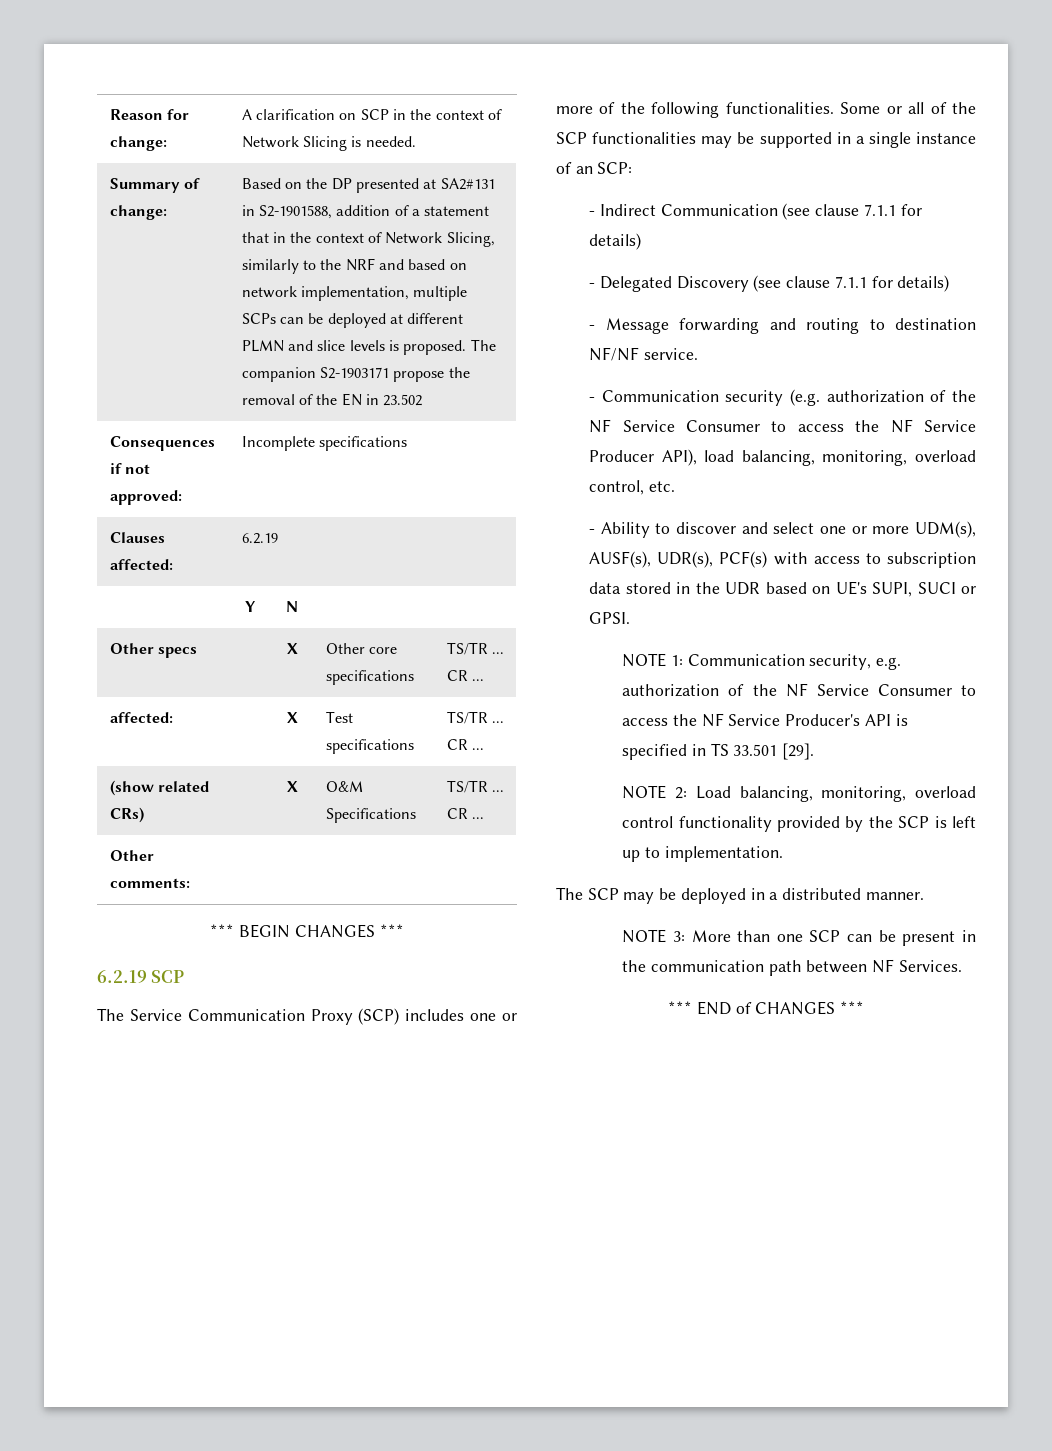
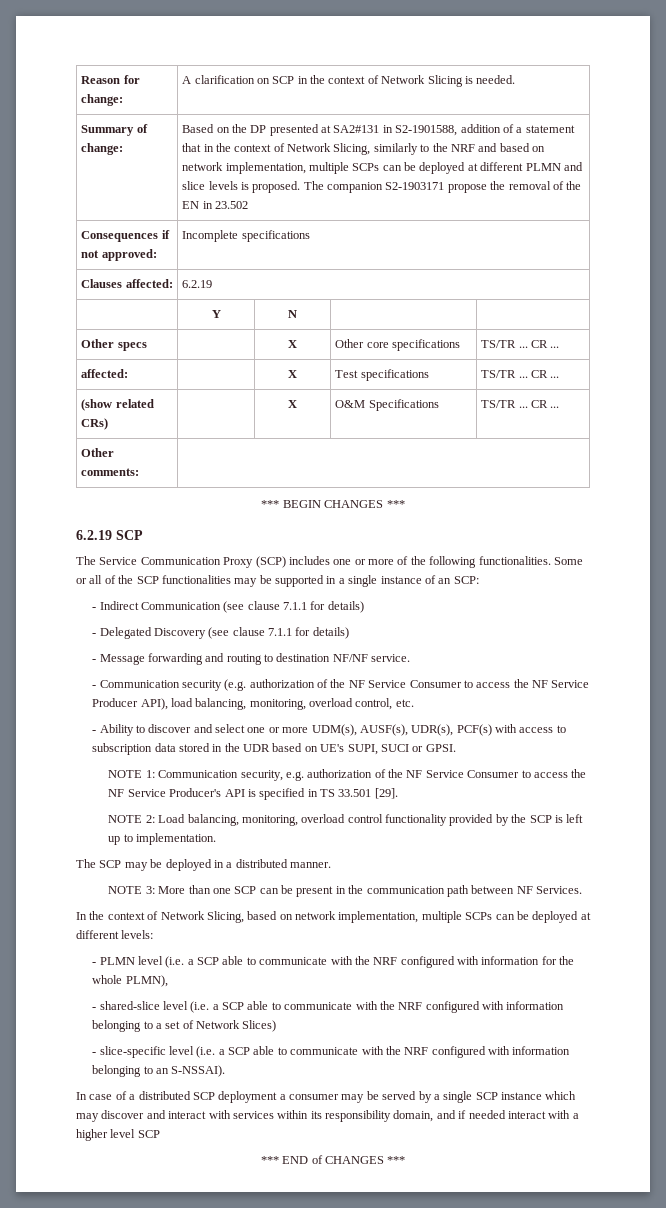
+ In the context of Network Slicing, based on network implementation, multiple SCPs can be deployed at different levels:
+ - PLMN level (i.e. a SCP able to communicate with the NRF configured with information for the whole PLMN),
+ - shared-slice level (i.e. a SCP able to communicate with the NRF configured with information belonging to a set of Network Slices)
+ - slice-specific level (i.e. a SCP able to communicate with the NRF configured with information belonging to an S-NSSAI).
+ In case of a distributed SCP deployment a consumer may be served by a single SCP instance which may discover and interact with services within its responsibility domain, and if needed interact with a higher level SCP

